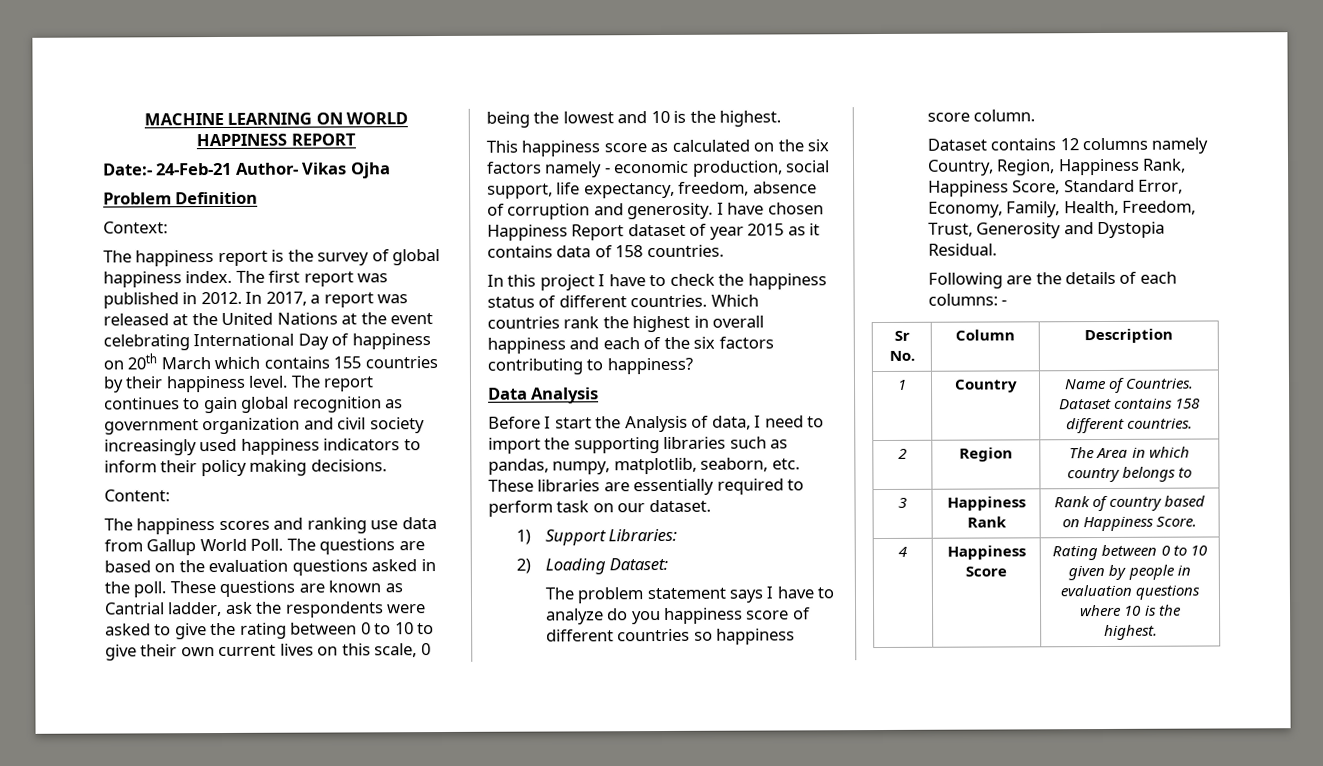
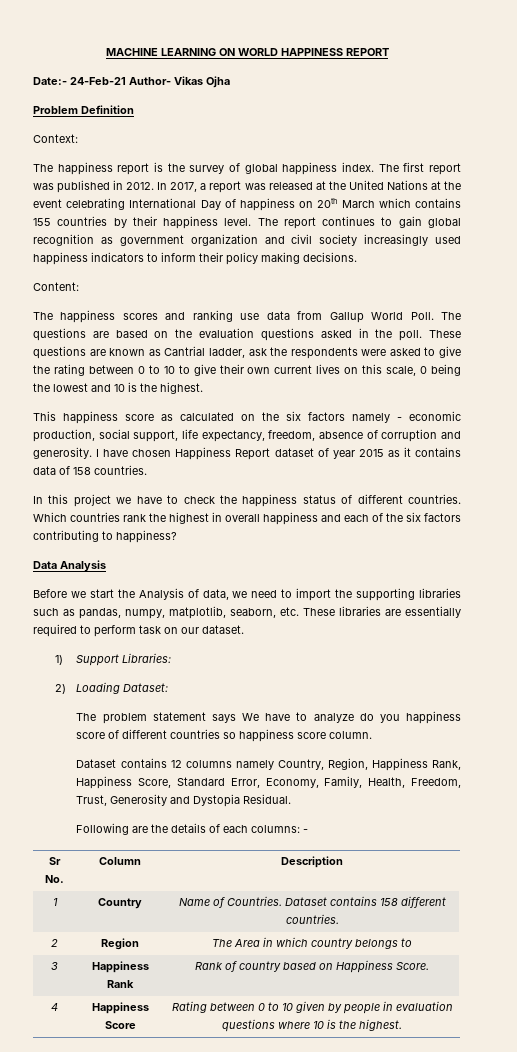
- In this project I have to check the happiness status of different countries.
+ In this project we have to check the happiness status of different countries.
- Before I start the Analysis of data, I need to import the supporting libraries such as pandas, numpy, matplotlib, seaborn, etc. These libraries are essentially required to perform task on our dataset.
+ Before we start the Analysis of data, we need to import the supporting libraries such as pandas, numpy, matplotlib, seaborn, etc. These libraries are essentially required to perform task on our dataset.
- The problem statement says I have to analyze do you happiness score of different countries so happiness score column.
+ The problem statement says We have to analyze do you happiness score of different countries so happiness score column.

